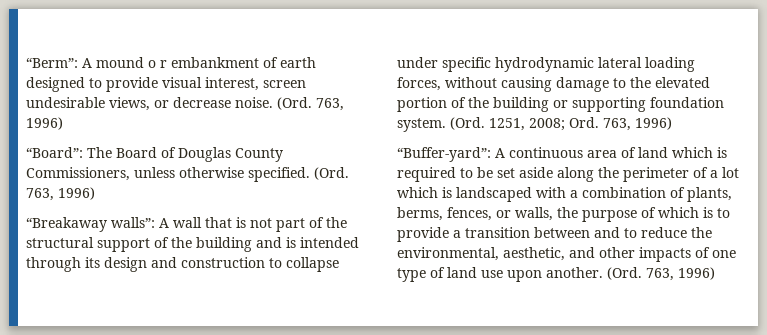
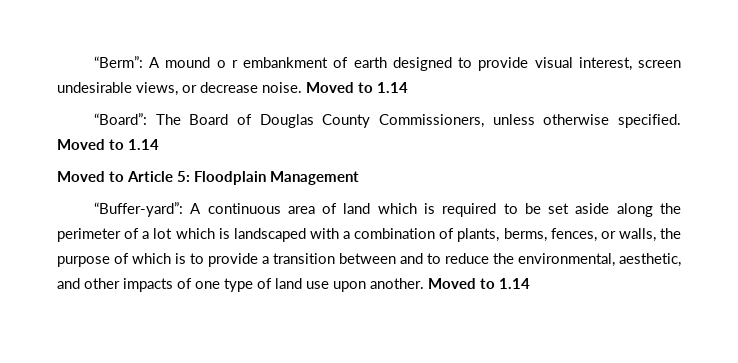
- “Berm”: A mound o r embankment of earth designed to provide visual interest, screen undesirable views, or decrease noise. (Ord. 763, 1996)
+ “Berm”: A mound o r embankment of earth designed to provide visual interest, screen undesirable views, or decrease noise. Moved to 1.14
- “Board”: The Board of Douglas County Commissioners, unless otherwise specified. (Ord. 763, 1996)
- “Breakaway walls”: A wall that is not part of the structural support of the building and is intended through its design and construction to collapse under specific hydrodynamic lateral loading forces, without causing damage to the elevated portion of the building or supporting foundation system. (Ord. 1251, 2008; Ord. 763, 1996)
+ “Board”: The Board of Douglas County Commissioners, unless otherwise specified. Moved to 1.14
+ Moved to Article 5: Floodplain Management
- “Buffer-yard”: A continuous area of land which is required to be set aside along the perimeter of a lot which is landscaped with a combination of plants, berms, fences, or walls, the purpose of which is to provide a transition between and to reduce the environmental, aesthetic, and other impacts of one type of land use upon another. (Ord. 763, 1996)
+ “Buffer-yard”: A continuous area of land which is required to be set aside along the perimeter of a lot which is landscaped with a combination of plants, berms, fences, or walls, the purpose of which is to provide a transition between and to reduce the environmental, aesthetic, and other impacts of one type of land use upon another. Moved to 1.14

